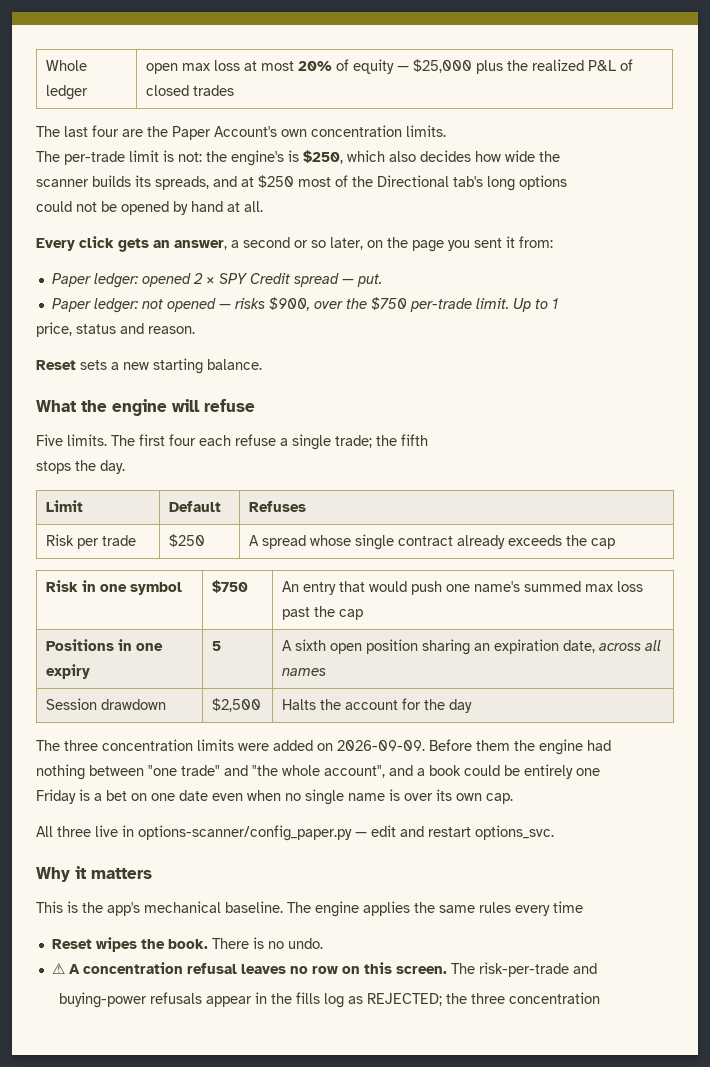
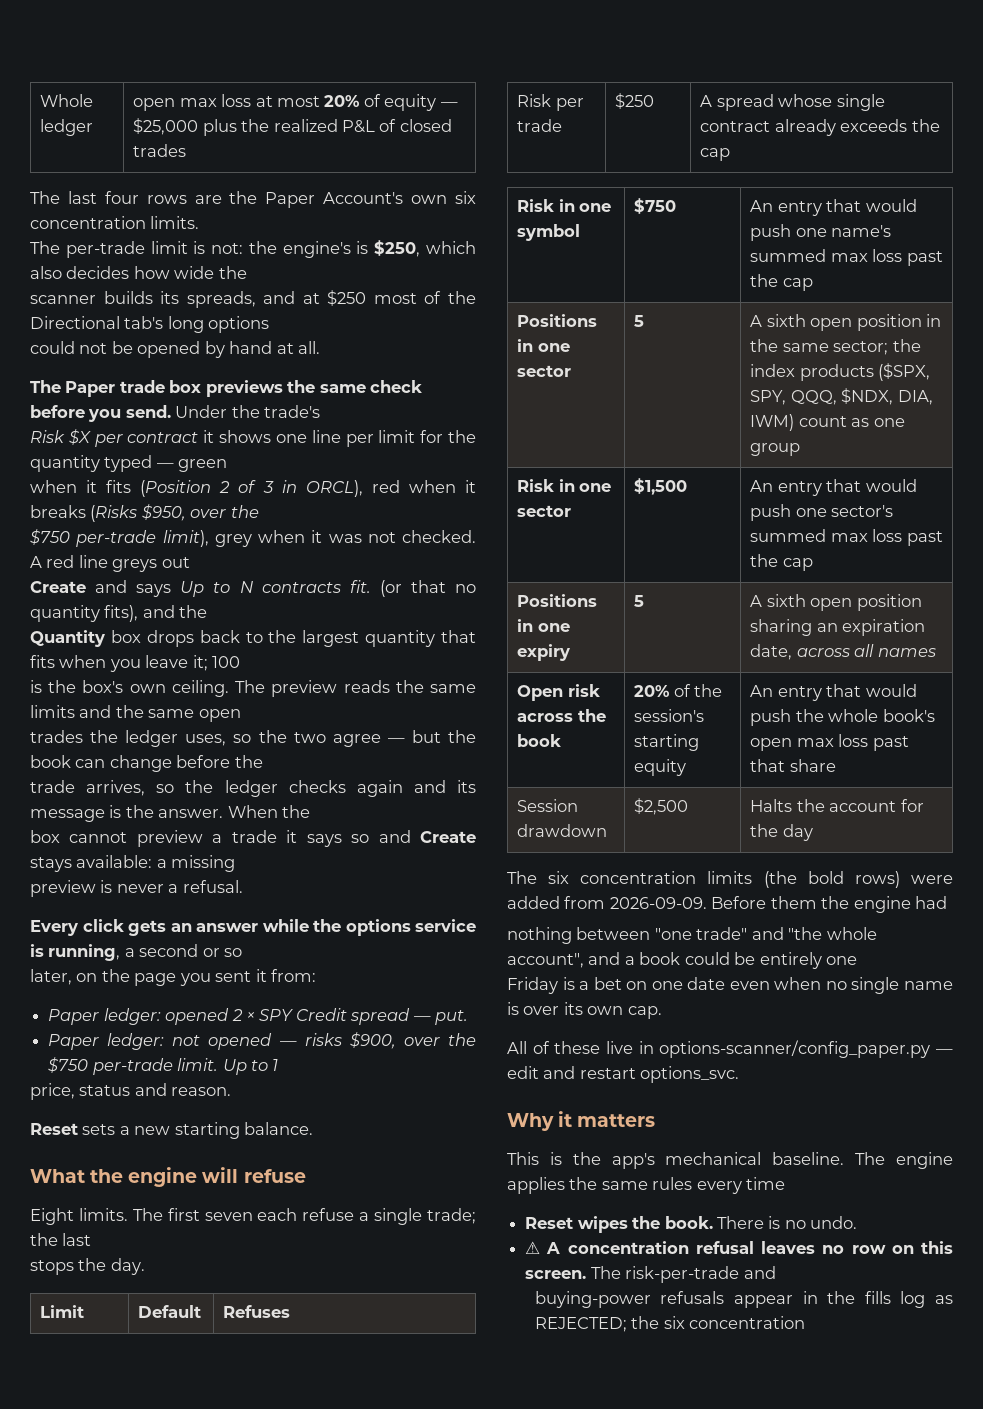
- The last four are the Paper Account's own concentration limits.
+ The last four rows are the Paper Account's own six concentration limits.
- Every click gets an answer, a second or so later, on the page you sent it from:
+ The Paper trade box previews the same check before you send. Under the trade's
+ Risk $X per contract it shows one line per limit for the quantity typed — green
+ when it fits (Position 2 of 3 in ORCL), red when it breaks (Risks $950, over the
+ $750 per-trade limit), grey when it was not checked. A red line greys out
+ Create and says Up to N contracts fit. (or that no quantity fits), and the
+ Quantity box drops back to the largest quantity that fits when you leave it; 100
+ is the box's own ceiling. The preview reads the same limits and the same open
+ trades the ledger uses, so the two agree — but the book can change before the
+ trade arrives, so the ledger checks again and its message is the answer. When the
+ box cannot preview a trade it says so and Create stays available: a missing
+ preview is never a refusal.
+ Every click gets an answer while the options service is running, a second or so
+ later, on the page you sent it from:
- Five limits.
+ Eight limits.
- The first four each refuse a single trade; the fifth
+ The first seven each refuse a single trade; the last
+ Positions in one sector | 5 | A sixth open position in the same sector; the index products ($SPX, SPY, QQQ, $NDX, DIA, IWM) count as one group
+ Risk in one sector | $1,500 | An entry that would push one sector's summed max loss past the cap
+ Open risk across the book | 20% of the session's starting equity | An entry that would push the whole book's open max loss past that share
- The three concentration limits were added on 2026-09-09.
+ The six concentration limits (the bold rows) were added from 2026-09-09.
- All three live in options-scanner/config_paper.py — edit and restart options_svc.
+ All of these live in options-scanner/config_paper.py — edit and restart options_svc.
- buying-power refusals appear in the fills log as REJECTED; the three concentration
+ buying-power refusals appear in the fills log as REJECTED; the six concentration

